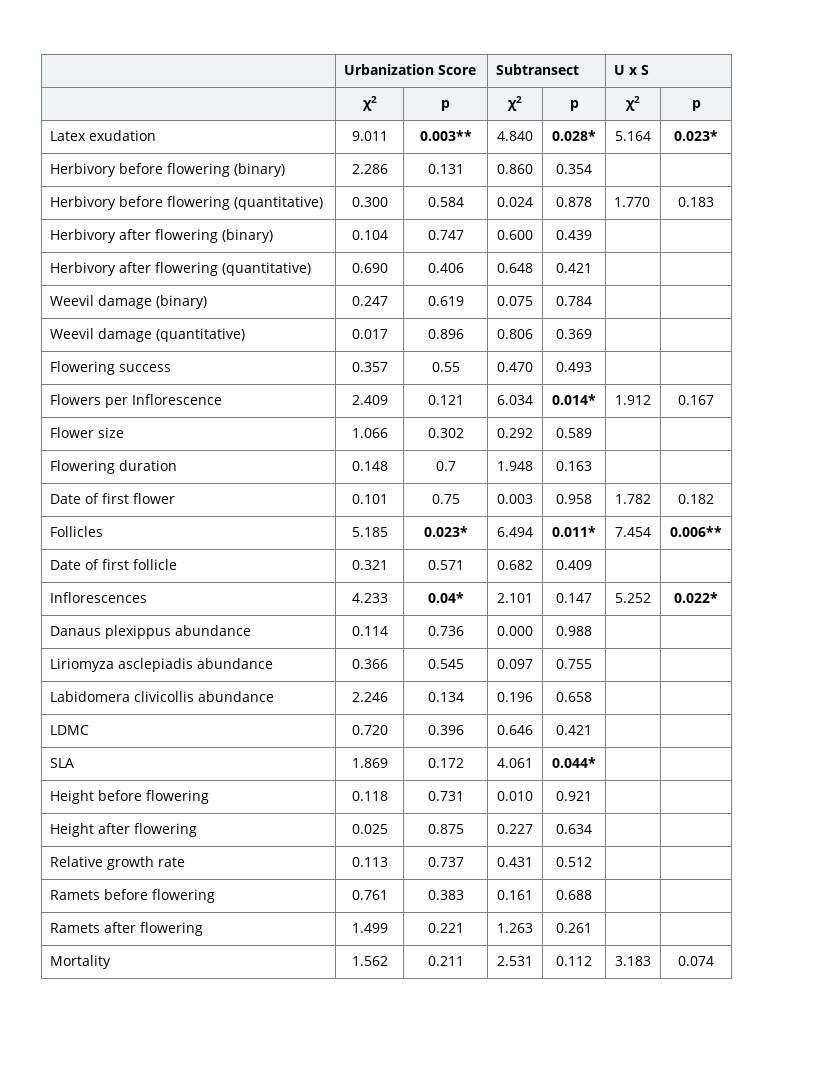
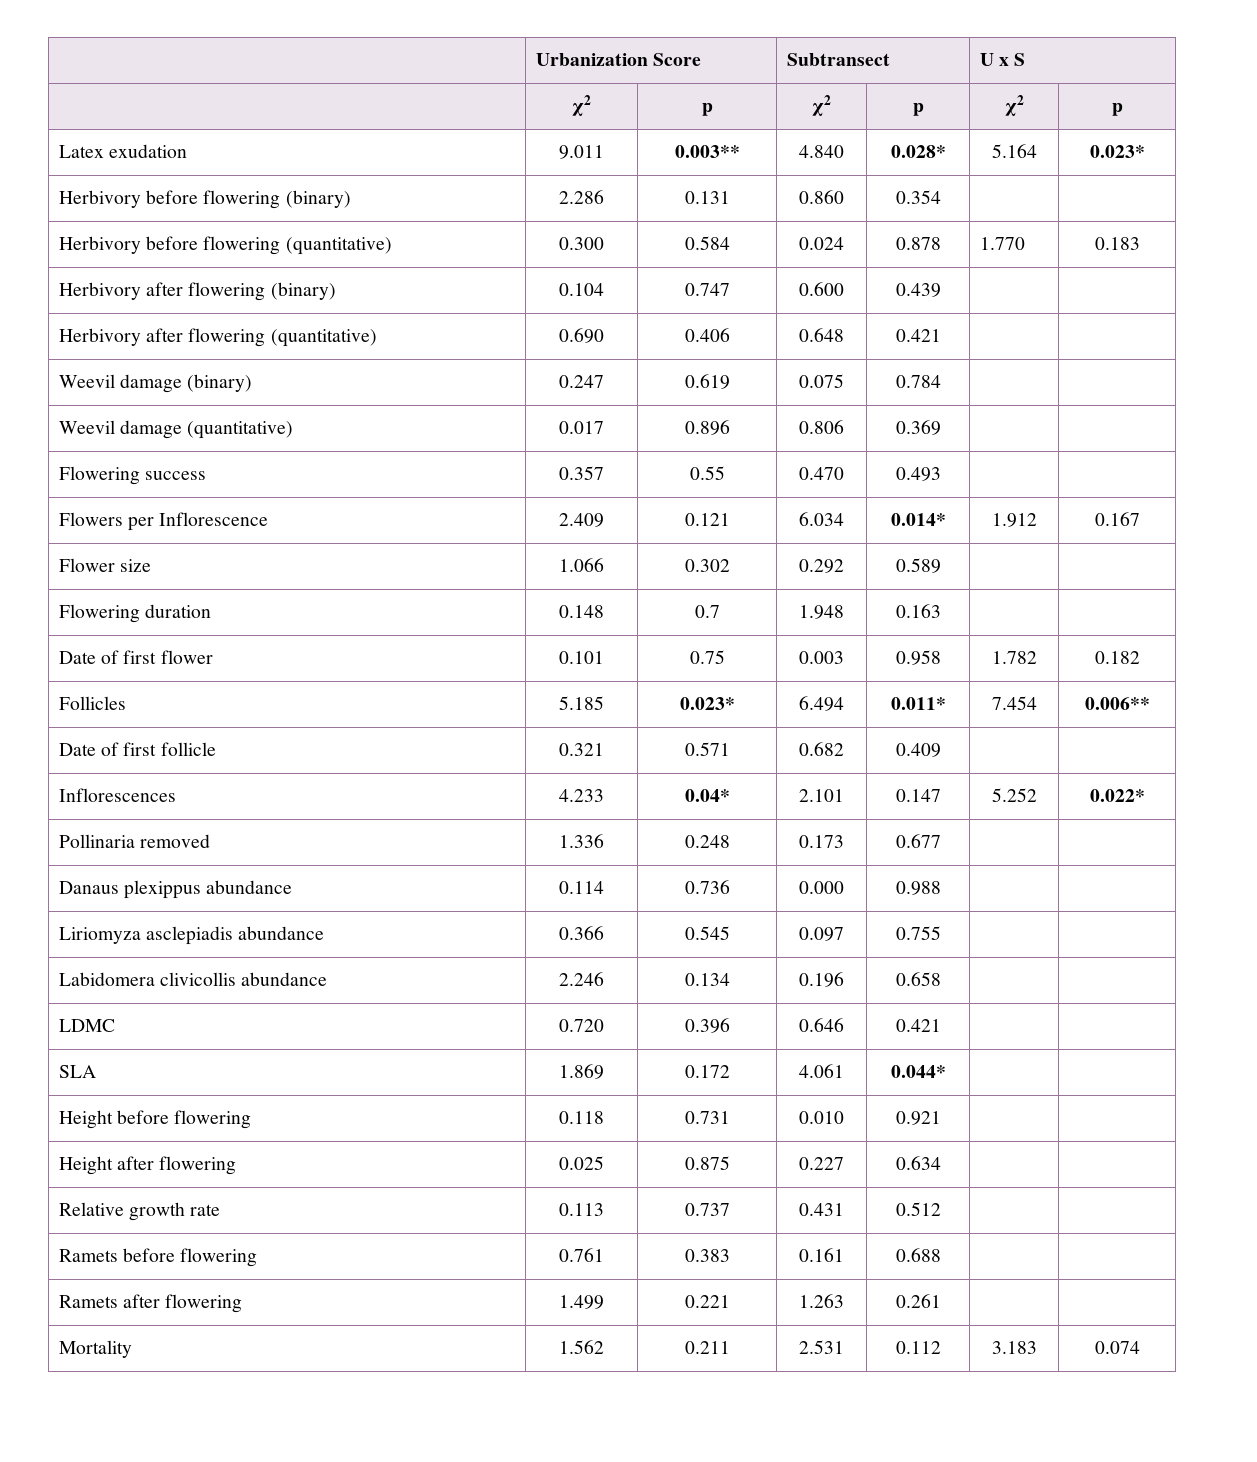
+ Pollinaria removed | 1.336 | 0.248 | 0.173 | 0.677 | |

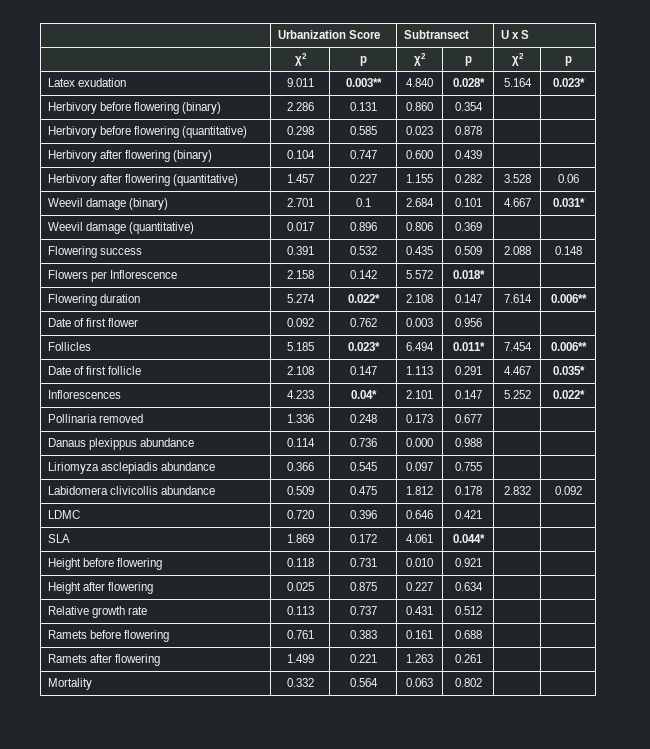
- Herbivory before flowering (quantitative) | 0.300 | 0.584 | 0.024 | 0.878 | 1.770 | 0.183
+ Herbivory before flowering (quantitative) | 0.298 | 0.585 | 0.023 | 0.878 | |
- Herbivory after flowering (quantitative) | 0.690 | 0.406 | 0.648 | 0.421 | |
- Weevil damage (binary) | 0.247 | 0.619 | 0.075 | 0.784 | |
+ Herbivory after flowering (quantitative) | 1.457 | 0.227 | 1.155 | 0.282 | 3.528 | 0.06
+ Weevil damage (binary) | 2.701 | 0.1 | 2.684 | 0.101 | 4.667 | 0.031*
- Flowering success | 0.357 | 0.55 | 0.470 | 0.493 | |
- Flowers per Inflorescence | 2.409 | 0.121 | 6.034 | 0.014* | 1.912 | 0.167
- Flower size | 1.066 | 0.302 | 0.292 | 0.589 | |
- Flowering duration | 0.148 | 0.7 | 1.948 | 0.163 | |
+ Flowering success | 0.391 | 0.532 | 0.435 | 0.509 | 2.088 | 0.148
+ Flowers per Inflorescence | 2.158 | 0.142 | 5.572 | 0.018* | |
+ Flowering duration | 5.274 | 0.022* | 2.108 | 0.147 | 7.614 | 0.006**
- Date of first flower | 0.101 | 0.75 | 0.003 | 0.958 | 1.782 | 0.182
+ Date of first flower | 0.092 | 0.762 | 0.003 | 0.956 | |
- Date of first follicle | 0.321 | 0.571 | 0.682 | 0.409 | |
+ Date of first follicle | 2.108 | 0.147 | 1.113 | 0.291 | 4.467 | 0.035*
- Labidomera clivicollis abundance | 2.246 | 0.134 | 0.196 | 0.658 | |
+ Labidomera clivicollis abundance | 0.509 | 0.475 | 1.812 | 0.178 | 2.832 | 0.092
- Mortality | 1.562 | 0.211 | 2.531 | 0.112 | 3.183 | 0.074
+ Mortality | 0.332 | 0.564 | 0.063 | 0.802 | |

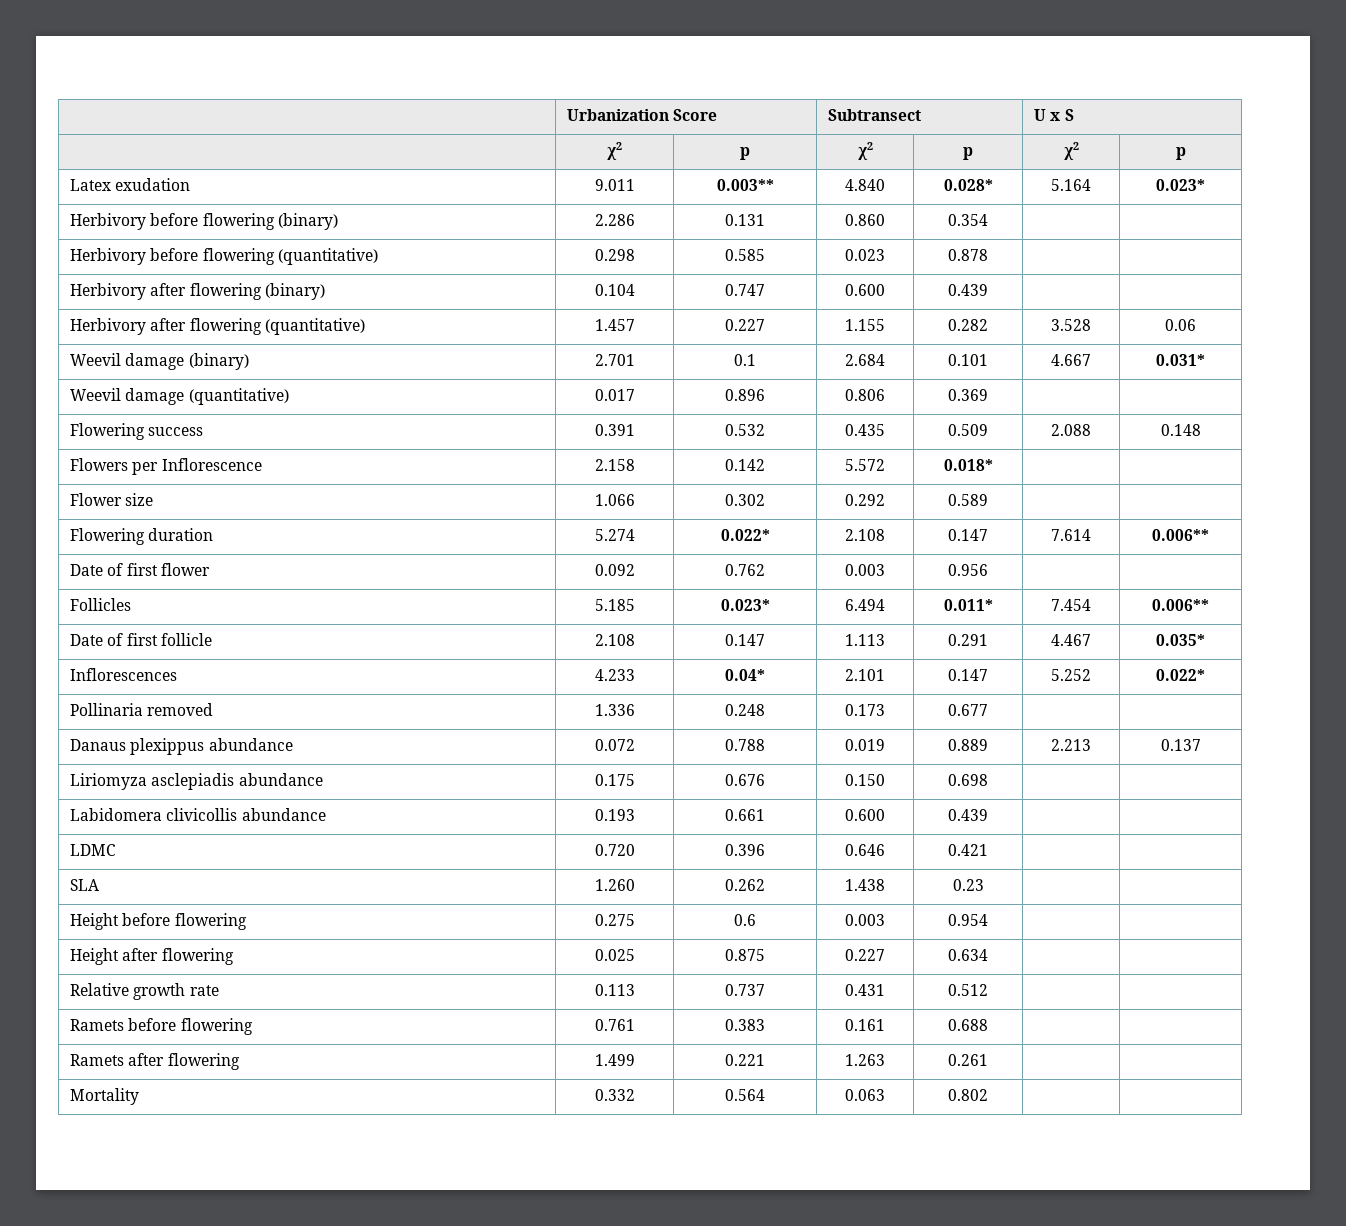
+ Flower size | 1.066 | 0.302 | 0.292 | 0.589 | |
- Danaus plexippus abundance | 0.114 | 0.736 | 0.000 | 0.988 | |
+ Danaus plexippus abundance | 0.072 | 0.788 | 0.019 | 0.889 | 2.213 | 0.137
- Liriomyza asclepiadis abundance | 0.366 | 0.545 | 0.097 | 0.755 | |
+ Liriomyza asclepiadis abundance | 0.175 | 0.676 | 0.150 | 0.698 | |
- Labidomera clivicollis abundance | 0.509 | 0.475 | 1.812 | 0.178 | 2.832 | 0.092
+ Labidomera clivicollis abundance | 0.193 | 0.661 | 0.600 | 0.439 | |
- SLA | 1.869 | 0.172 | 4.061 | 0.044* | |
+ SLA | 1.260 | 0.262 | 1.438 | 0.23 | |
- Height before flowering | 0.118 | 0.731 | 0.010 | 0.921 | |
+ Height before flowering | 0.275 | 0.6 | 0.003 | 0.954 | |

